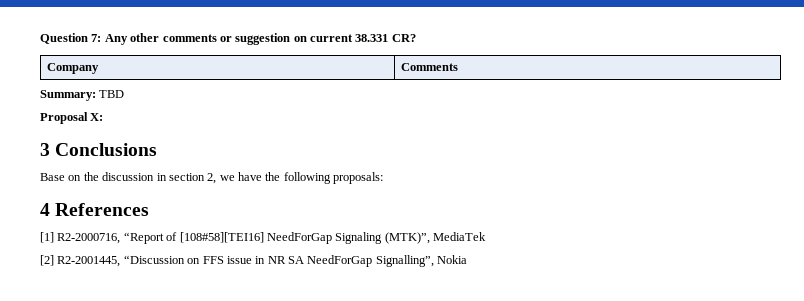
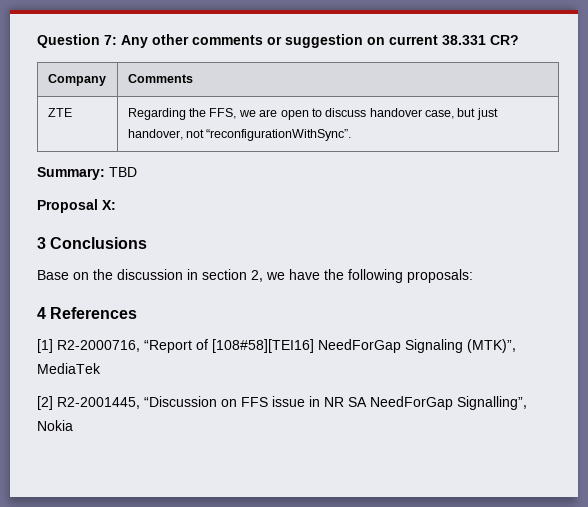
+ ZTE | Regarding the FFS, we are open to discuss handover case, but just handover, not “reconfigurationWithSync”.

